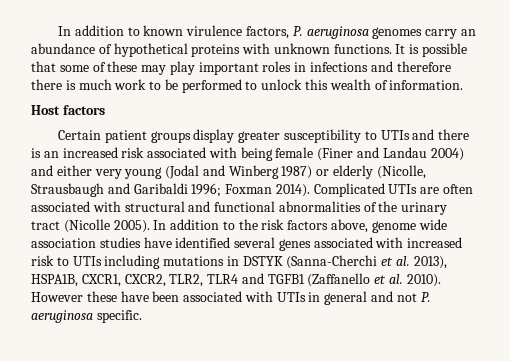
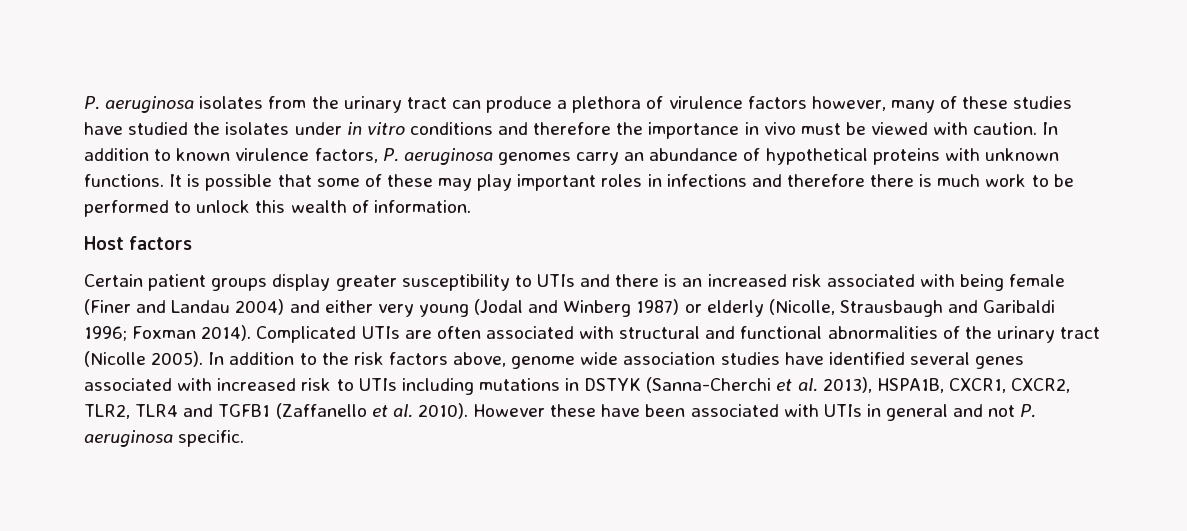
+ P. aeruginosa isolates from the urinary tract can produce a plethora of virulence factors however, many of these studies have studied the isolates under in vitro conditions and therefore the importance in vivo must be viewed with caution.

